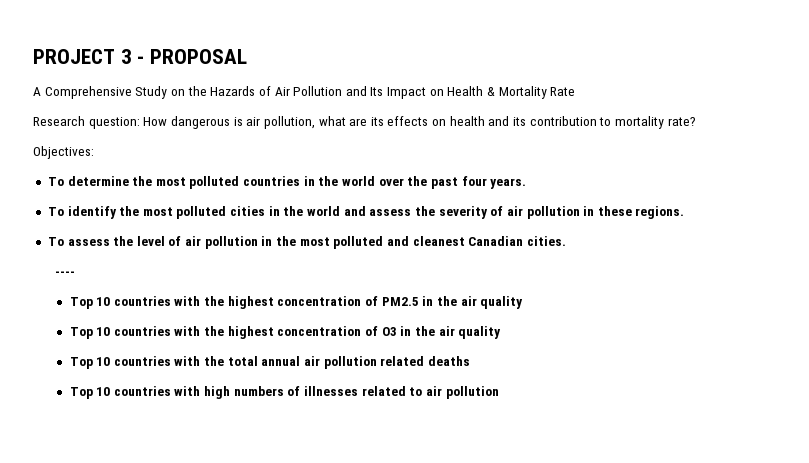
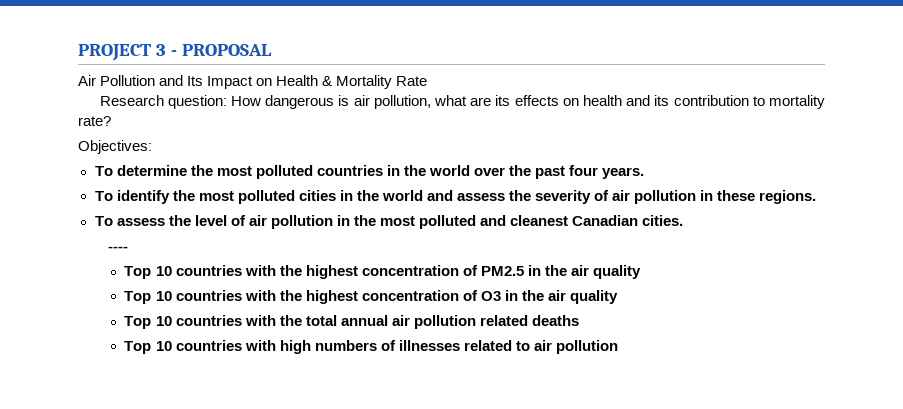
- A Comprehensive Study on the Hazards of Air Pollution and Its Impact on Health & Mortality Rate
+ Air Pollution and Its Impact on Health & Mortality Rate

